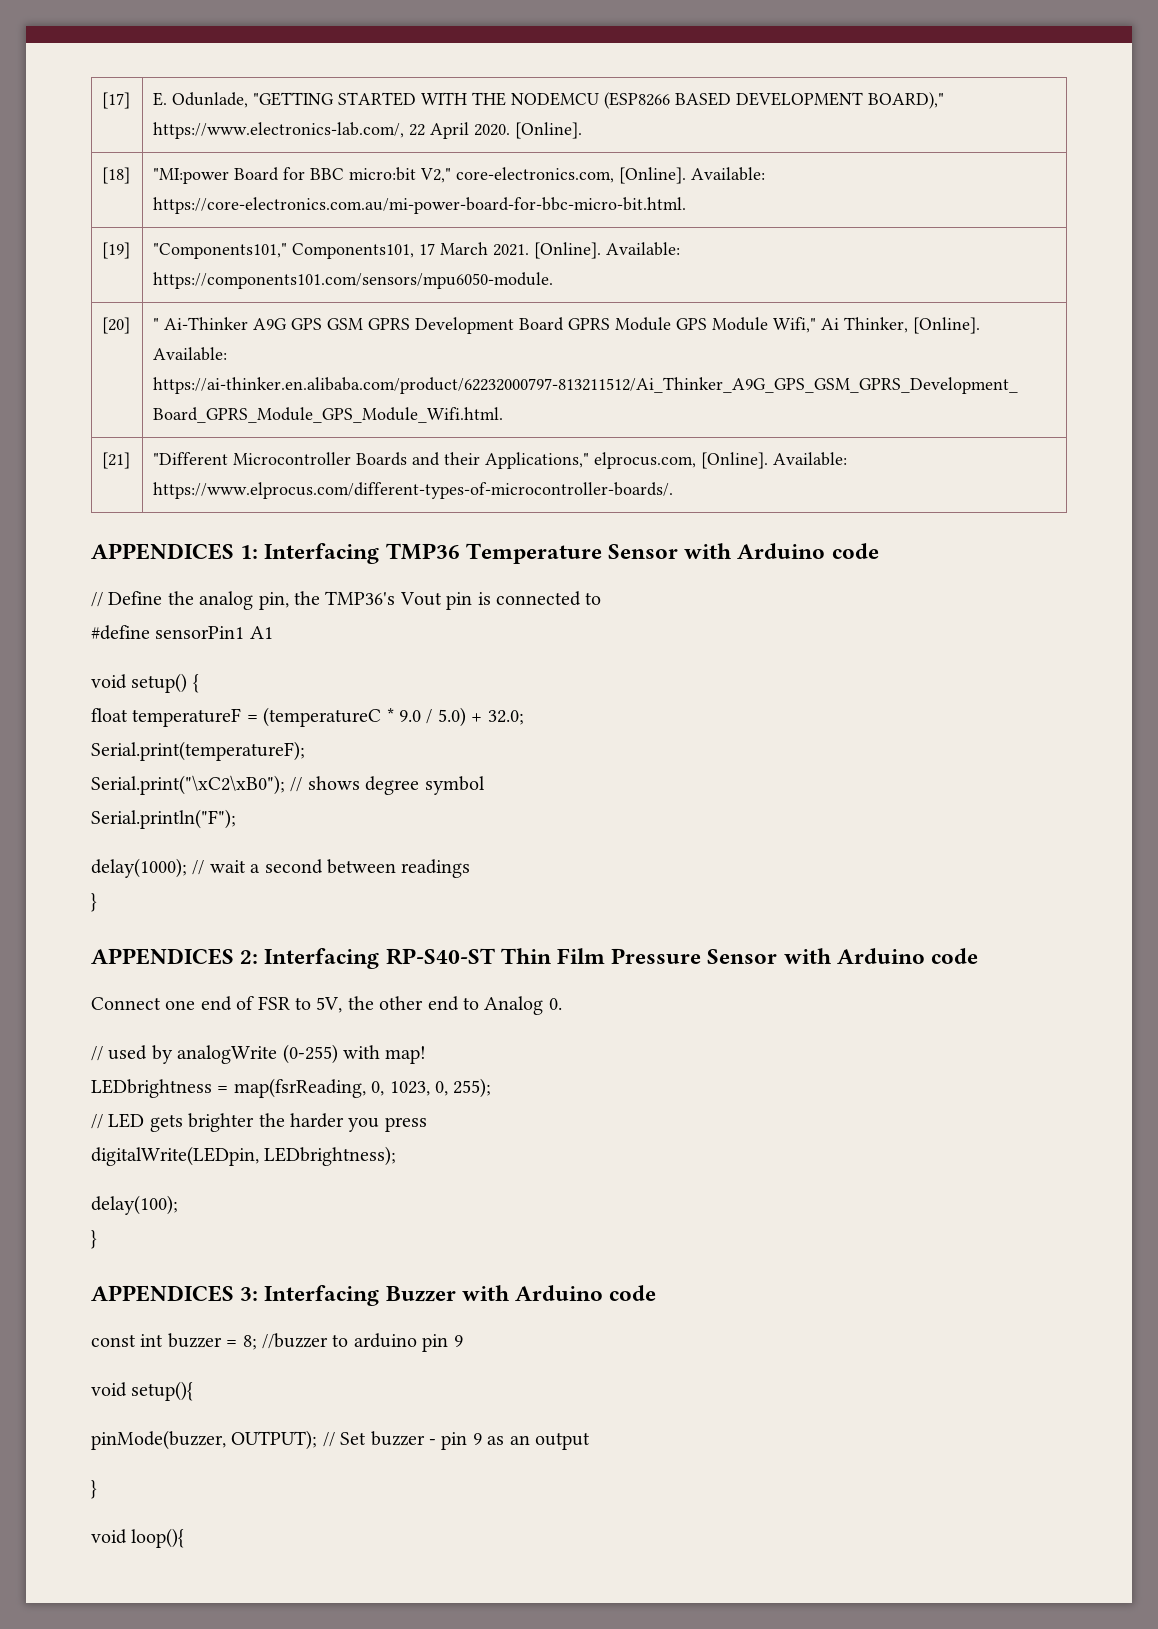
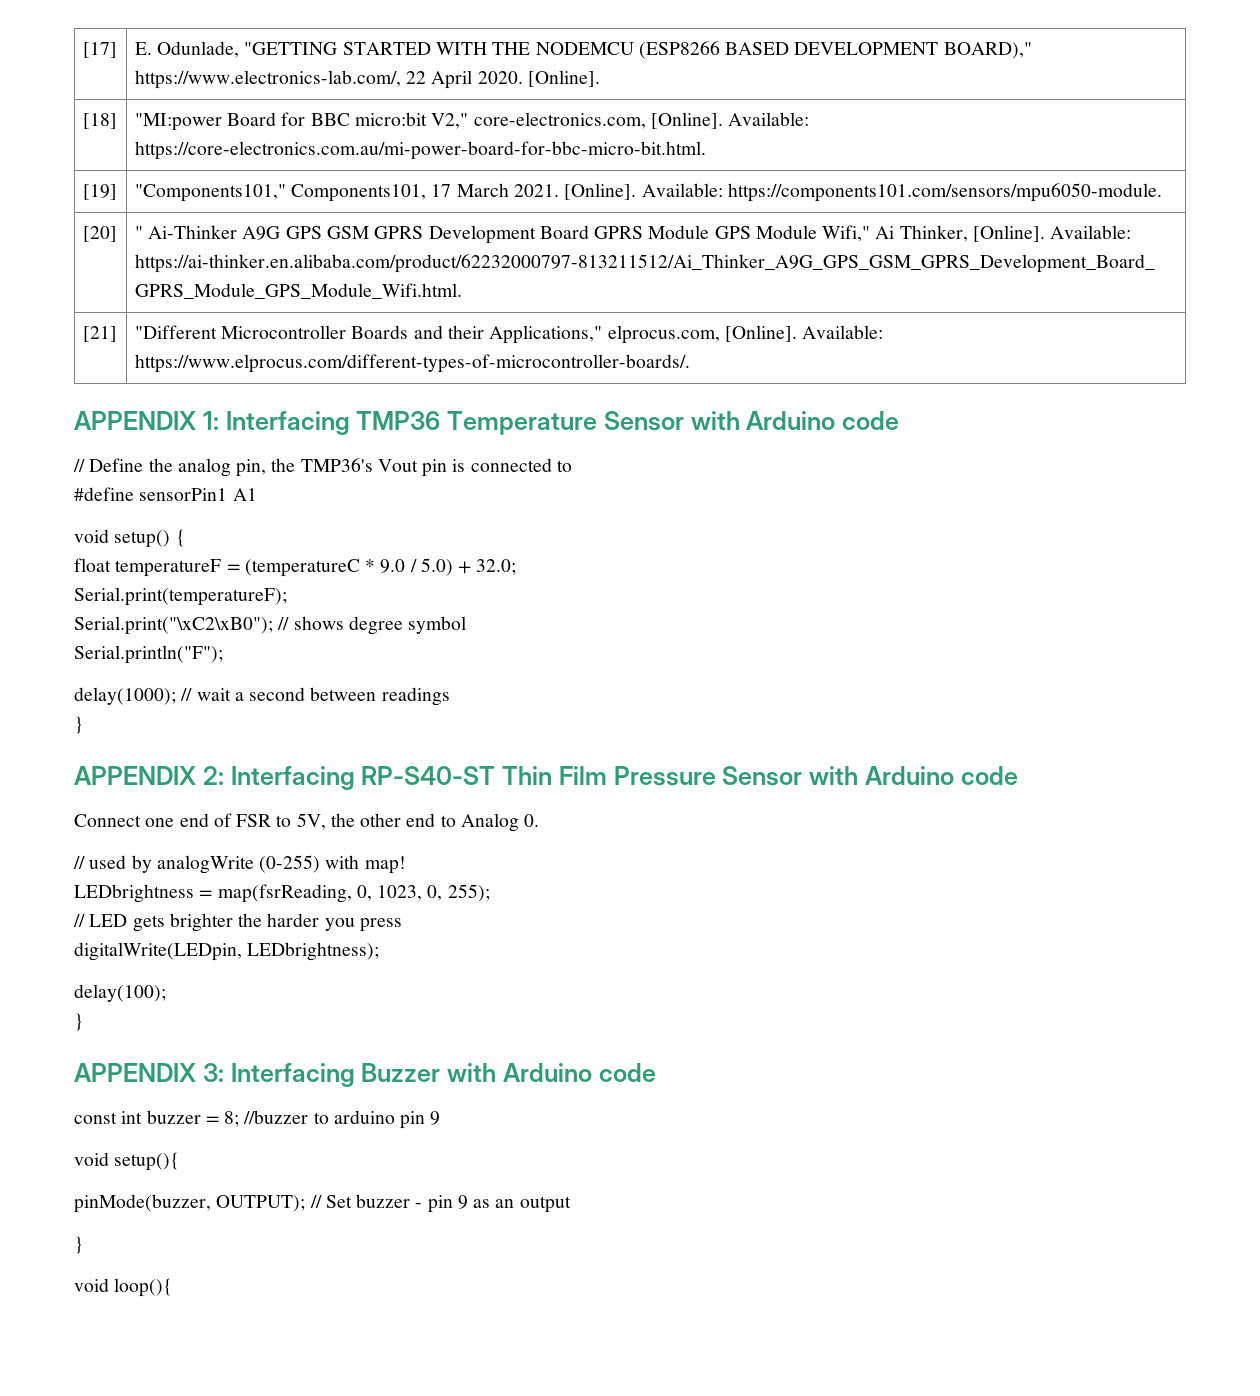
- APPENDICES 1: Interfacing TMP36 Temperature Sensor with Arduino code
+ APPENDIX 1: Interfacing TMP36 Temperature Sensor with Arduino code
- APPENDICES 2: Interfacing RP-S40-ST Thin Film Pressure Sensor with Arduino code
+ APPENDIX 2: Interfacing RP-S40-ST Thin Film Pressure Sensor with Arduino code
- APPENDICES 3: Interfacing Buzzer with Arduino code
+ APPENDIX 3: Interfacing Buzzer with Arduino code

